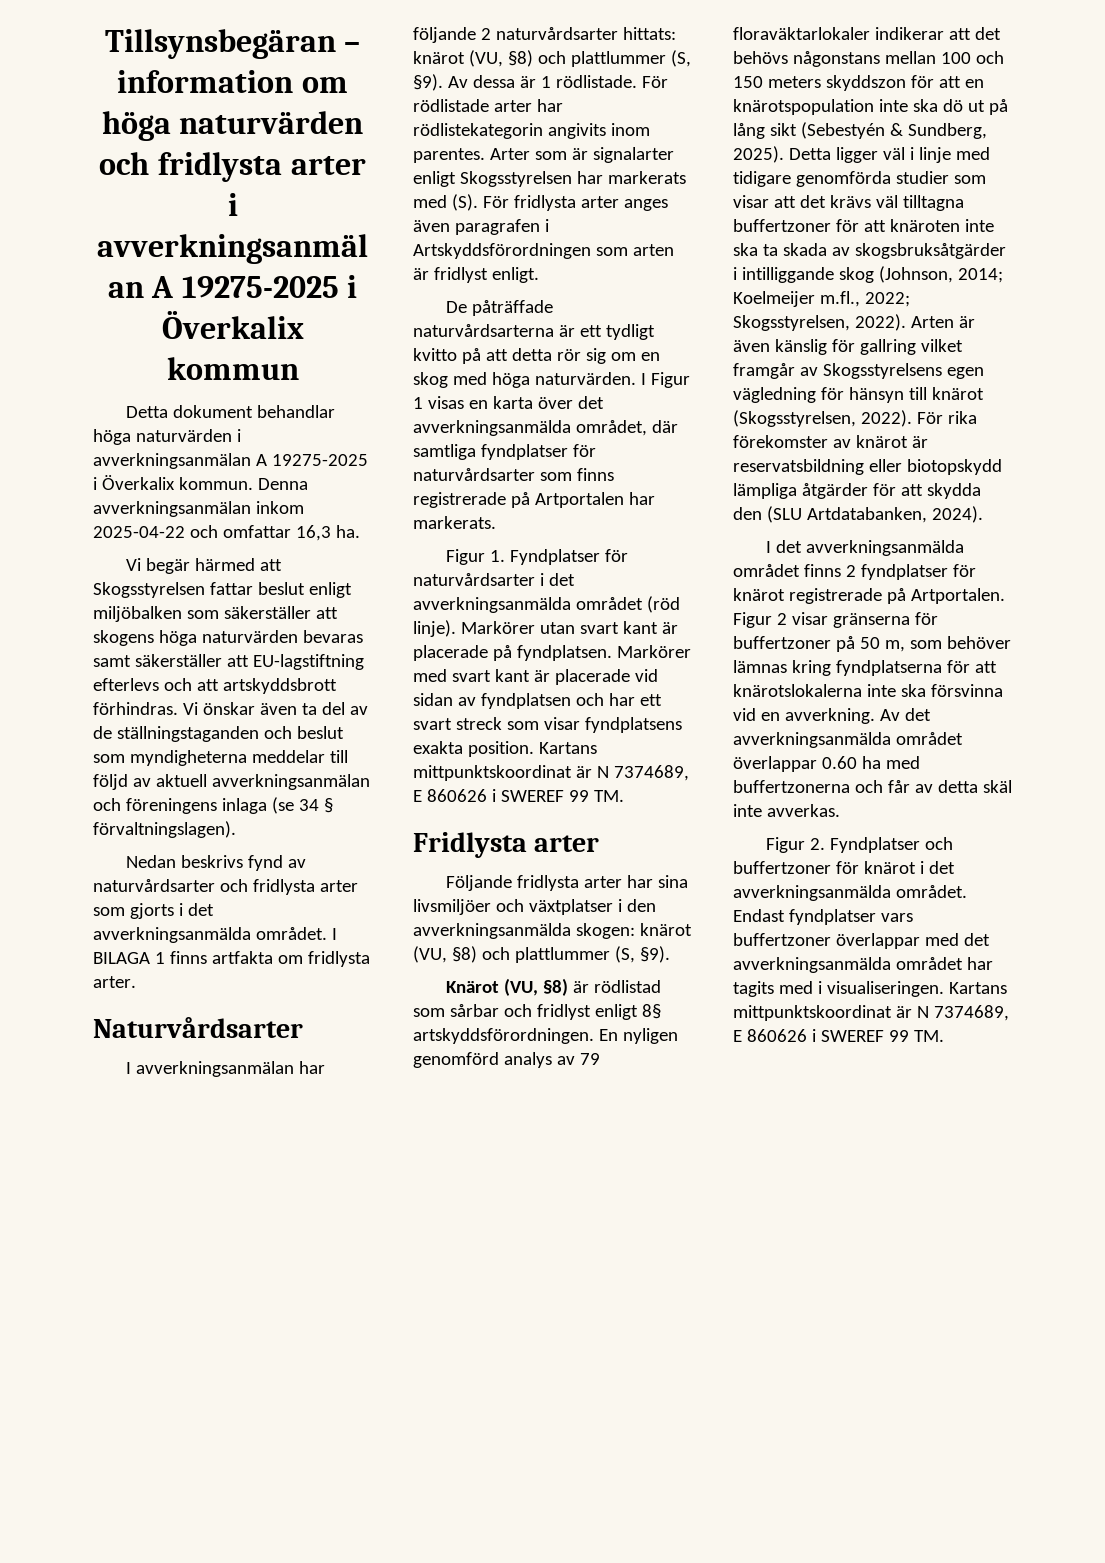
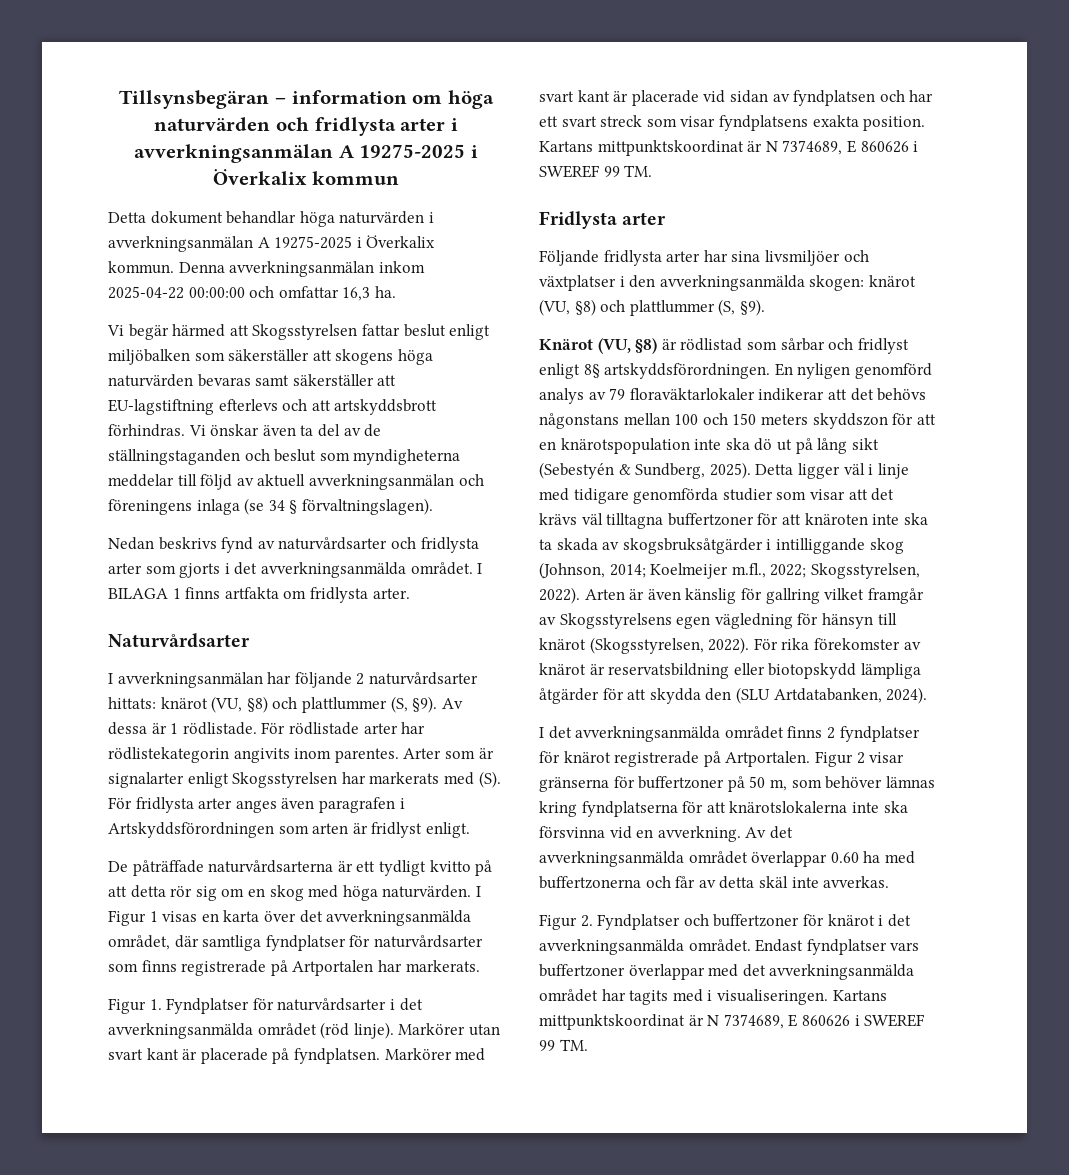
- Denna avverkningsanmälan inkom 2025-04-22 och omfattar 16,3 ha.
+ Denna avverkningsanmälan inkom 2025-04-22 00:00:00 och omfattar 16,3 ha.

